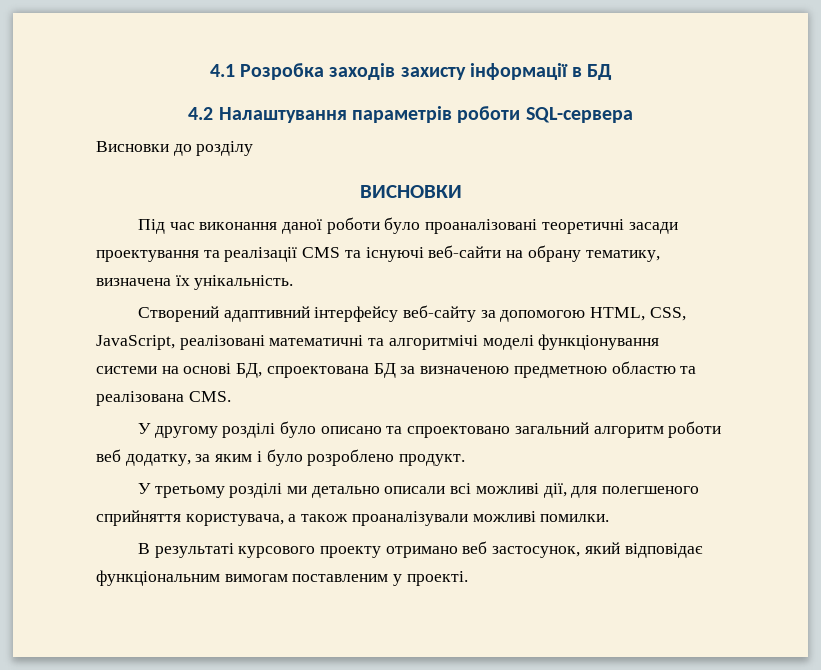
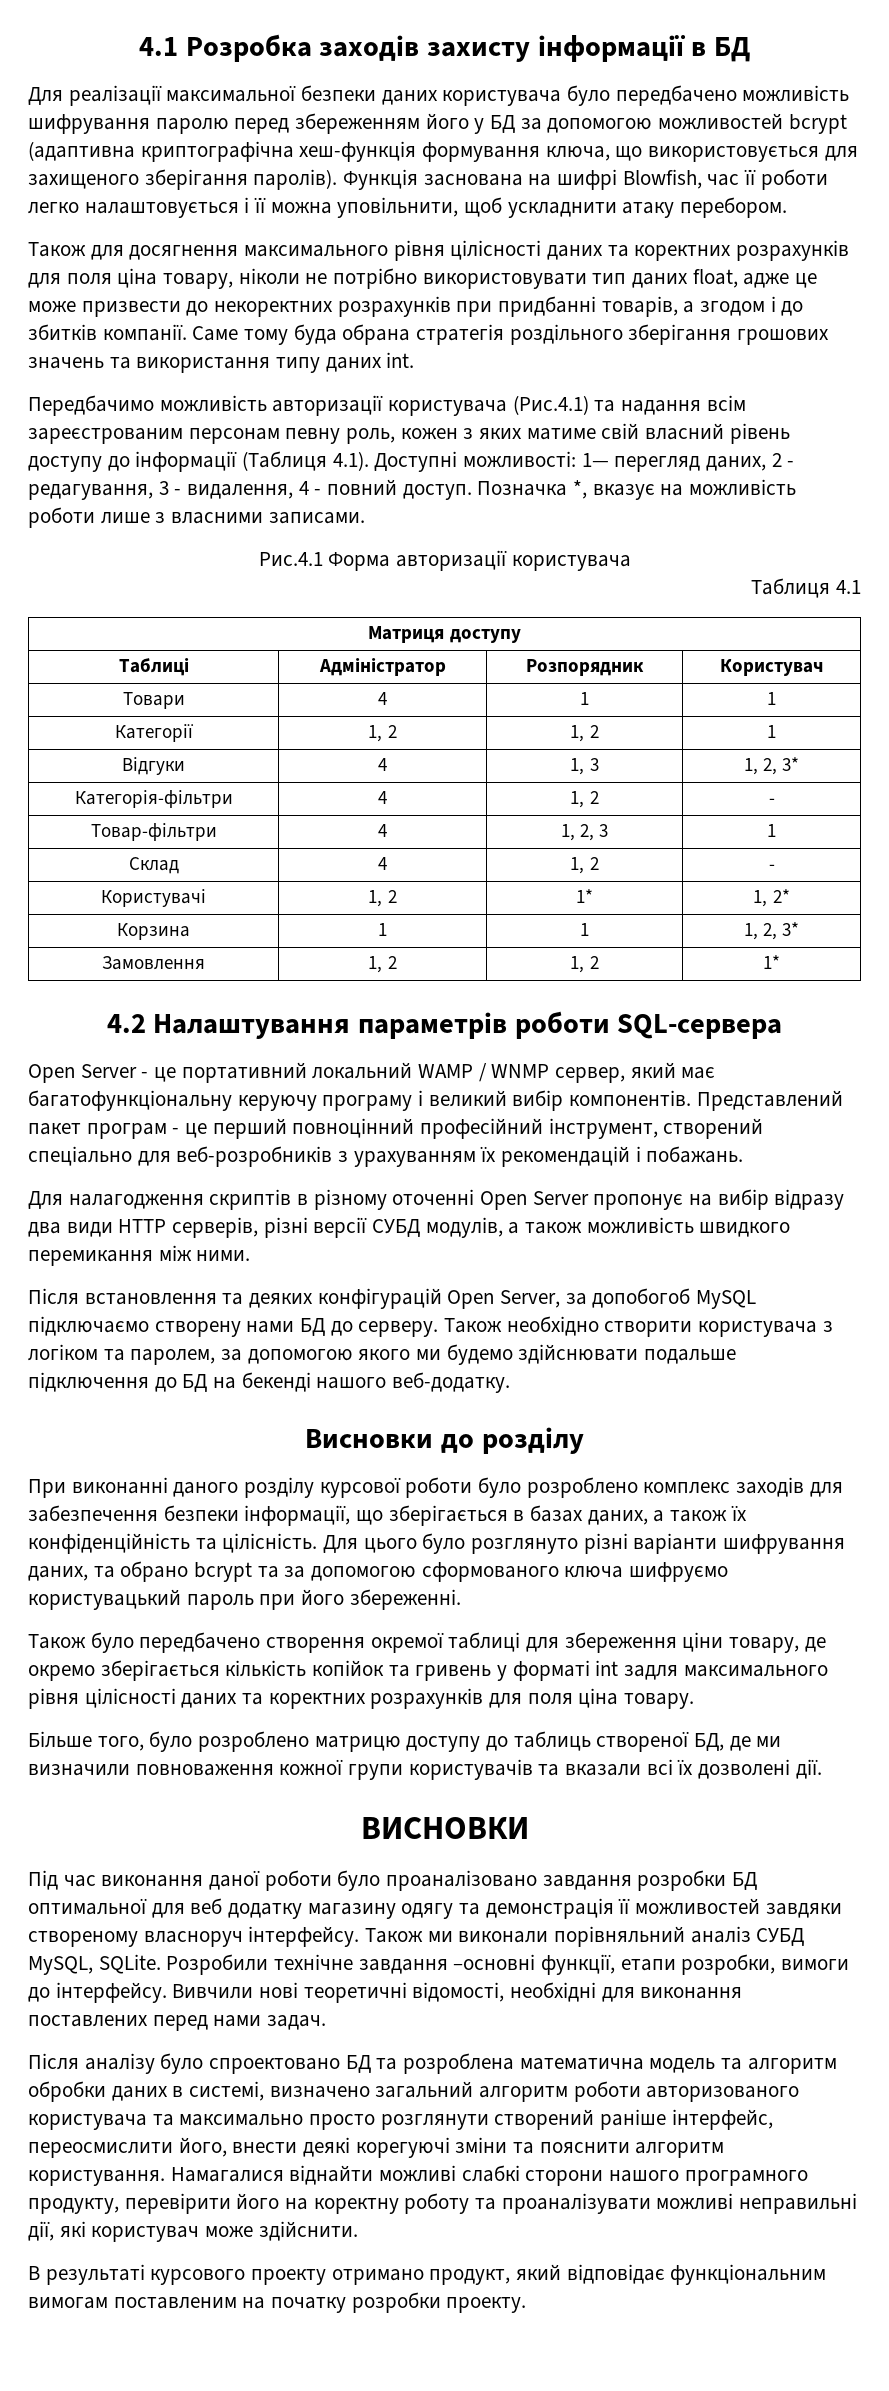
+ Для реалізації максимальної безпеки даних користувача було передбачено можливість шифрування паролю перед збереженням його у БД за допомогою можливостей bcrypt (адаптивна криптографічна хеш-функція формування ключа, що використовується для захищеного зберігання паролів). Функція заснована на шифрі Blowfish, час її роботи легко налаштовується і її можна уповільнити, щоб ускладнити атаку перебором.
+ Також для досягнення максимального рівня цілісності даних та коректних розрахунків для поля ціна товару, ніколи не потрібно використовувати тип даних float, адже це може призвести до некоректних розрахунків при придбанні товарів, а згодом і до збитків компанії. Саме тому буда обрана стратегія роздільного зберігання грошових значень та використання типу даних int.
+ Передбачимо можливість авторизації користувача (Рис.4.1) та надання всім зареєстрованим персонам певну роль, кожен з яких матиме свій власний рівень доступу до інформації (Таблиця 4.1). Доступні можливості: 1— перегляд даних, 2 - редагування, 3 - видалення, 4 - повний доступ. Позначка *, вказує на можливість роботи лише з власними записами.
+ Рис.4.1 Форма авторизації користувача
+ Таблиця 4.1
+ Матриця доступу
+ Таблиці | Адміністратор | Розпорядник | Користувач
+ Товари | 4 | 1 | 1
+ Категорії | 1, 2 | 1, 2 | 1
+ Відгуки | 4 | 1, 3 | 1, 2, 3*
+ Категорія-фільтри | 4 | 1, 2 | -
+ Товар-фільтри | 4 | 1, 2, 3 | 1
+ Склад | 4 | 1, 2 | -
+ Користувачі | 1, 2 | 1* | 1, 2*
+ Корзина | 1 | 1 | 1, 2, 3*
+ Замовлення | 1, 2 | 1, 2 | 1*
+ Open Server - це портативний локальний WAMP / WNMP сервер, який має багатофункціональну керуючу програму і великий вибір компонентів. Представлений пакет програм - це перший повноцінний професійний інструмент, створений спеціально для веб-розробників з урахуванням їх рекомендацій і побажань.
+ Для налагодження скриптів в різному оточенні Open Server пропонує на вибір відразу два види HTTP серверів, різні версії СУБД модулів, а також можливість швидкого перемикання між ними.
+ Після встановлення та деяких конфігурацій Open Server, за допобогоб MySQL підключаємо створену нами БД до серверу. Також необхідно створити користувача з логіком та паролем, за допомогою якого ми будемо здійснювати подальше підключення до БД на бекенді нашого веб-додатку.
  Висновки до розділу
+ При виконанні даного розділу курсової роботи було розроблено комплекс заходів для забезпечення безпеки інформації, що зберігається в базах даних, а також їх конфіденційність та цілісність. Для цього було розглянуто різні варіанти шифрування даних, та обрано bcrypt та за допомогою сформованого ключа шифруємо користувацький пароль при його збереженні.
+ Також було передбачено створення окремої таблиці для збереження ціни товару, де окремо зберігається кількість копійок та гривень у форматі int задля максимального рівня цілісності даних та коректних розрахунків для поля ціна товару.
+ Більше того, було розроблено матрицю доступу до таблиць створеної БД, де ми визначили повноваження кожної групи користувачів та вказали всі їх дозволені дії.
- Під час виконання даної роботи було проаналізовані теоретичні засади проектування та реалізації CMS та існуючі веб-сайти на обрану тематику, визначена їх унікальність.
- Створений адаптивний інтерфейсу веб-сайту за допомогою HTML, CSS, JavaScript, реалізовані математичні та алгоритмічі моделі функціонування системи на основі БД, спроектована БД за визначеною предметною областю та реалізована CMS.
- У другому розділі було описано та спроектовано загальний алгоритм роботи веб додатку, за яким і було розроблено продукт.
- У третьому розділі ми детально описали всі можливі дії, для полегшеного сприйняття користувача, а також проаналізували можливі помилки.
+ Під час виконання даної роботи було проаналізовано завдання розробки БД оптимальної для веб додатку магазину одягу та демонстрація її можливостей завдяки створеному власноруч інтерфейсу. Також ми виконали порівняльний аналіз СУБД MySQL, SQLite. Розробили технічне завдання –основні функції, етапи розробки, вимоги до інтерфейсу. Вивчили нові теоретичні відомості, необхідні для виконання поставлених перед нами задач.
+ Після аналізу було спроектовано БД та розроблена математична модель та алгоритм обробки даних в системі, визначено загальний алгоритм роботи авторизованого користувача та максимально просто розглянути створений раніше інтерфейс, переосмислити його, внести деякі корегуючі зміни та пояснити алгоритм користування. Намагалися віднайти можливі слабкі сторони нашого програмного продукту, перевірити його на коректну роботу та проаналізувати можливі неправильні дії, які користувач може здійснити.
- В результаті курсового проекту отримано веб застосунок, який відповідає функціональним вимогам поставленим у проекті.
+ В результаті курсового проекту отримано продукт, який відповідає функціональним вимогам поставленим на початку розробки проекту.

